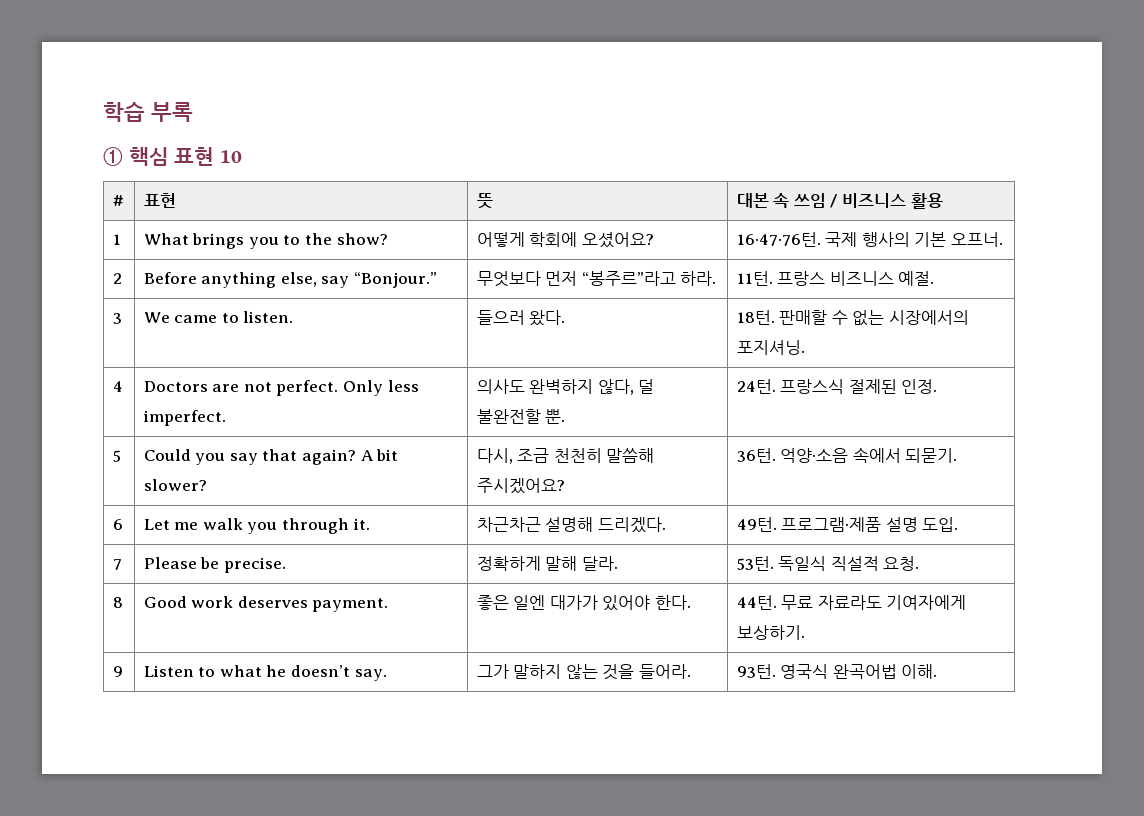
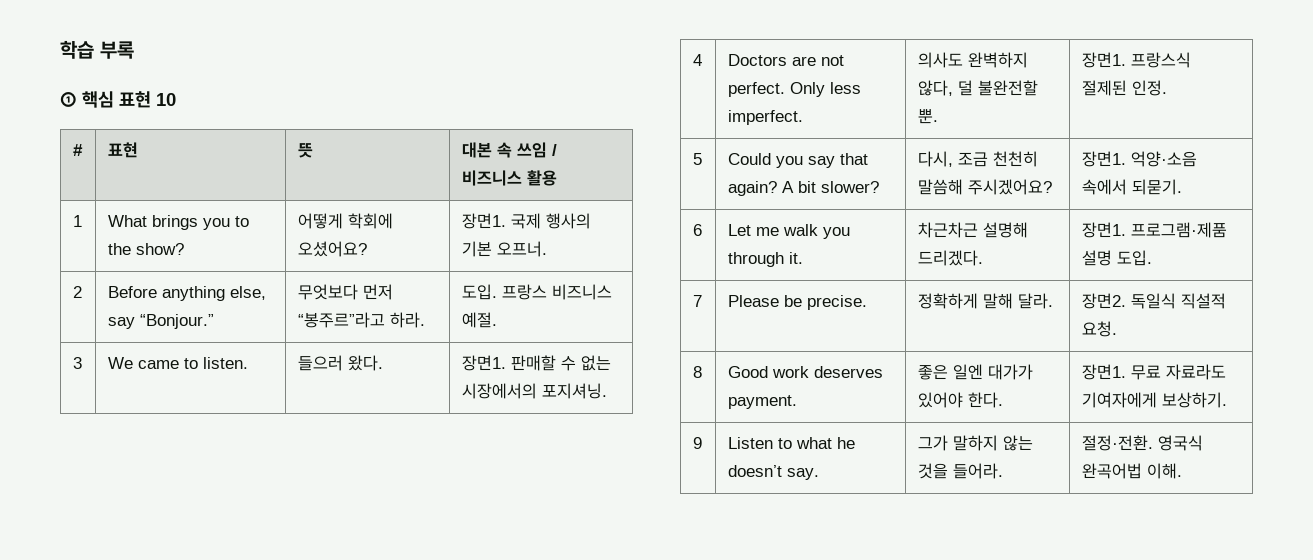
- 1 | What brings you to the show? | 어떻게 학회에 오셨어요? | 16·47·76턴. 국제 행사의 기본 오프너.
+ 1 | What brings you to the show? | 어떻게 학회에 오셨어요? | 장면1. 국제 행사의 기본 오프너.
- 2 | Before anything else, say “Bonjour.” | 무엇보다 먼저 “봉주르”라고 하라. | 11턴. 프랑스 비즈니스 예절.
+ 2 | Before anything else, say “Bonjour.” | 무엇보다 먼저 “봉주르”라고 하라. | 도입. 프랑스 비즈니스 예절.
- 3 | We came to listen. | 들으러 왔다. | 18턴. 판매할 수 없는 시장에서의 포지셔닝.
+ 3 | We came to listen. | 들으러 왔다. | 장면1. 판매할 수 없는 시장에서의 포지셔닝.
- 4 | Doctors are not perfect. Only less imperfect. | 의사도 완벽하지 않다, 덜 불완전할 뿐. | 24턴. 프랑스식 절제된 인정.
+ 4 | Doctors are not perfect. Only less imperfect. | 의사도 완벽하지 않다, 덜 불완전할 뿐. | 장면1. 프랑스식 절제된 인정.
- 5 | Could you say that again? A bit slower? | 다시, 조금 천천히 말씀해 주시겠어요? | 36턴. 억양·소음 속에서 되묻기.
+ 5 | Could you say that again? A bit slower? | 다시, 조금 천천히 말씀해 주시겠어요? | 장면1. 억양·소음 속에서 되묻기.
- 6 | Let me walk you through it. | 차근차근 설명해 드리겠다. | 49턴. 프로그램·제품 설명 도입.
+ 6 | Let me walk you through it. | 차근차근 설명해 드리겠다. | 장면1. 프로그램·제품 설명 도입.
- 7 | Please be precise. | 정확하게 말해 달라. | 53턴. 독일식 직설적 요청.
+ 7 | Please be precise. | 정확하게 말해 달라. | 장면2. 독일식 직설적 요청.
- 8 | Good work deserves payment. | 좋은 일엔 대가가 있어야 한다. | 44턴. 무료 자료라도 기여자에게 보상하기.
+ 8 | Good work deserves payment. | 좋은 일엔 대가가 있어야 한다. | 장면1. 무료 자료라도 기여자에게 보상하기.
- 9 | Listen to what he doesn’t say. | 그가 말하지 않는 것을 들어라. | 93턴. 영국식 완곡어법 이해.
+ 9 | Listen to what he doesn’t say. | 그가 말하지 않는 것을 들어라. | 절정·전환. 영국식 완곡어법 이해.

